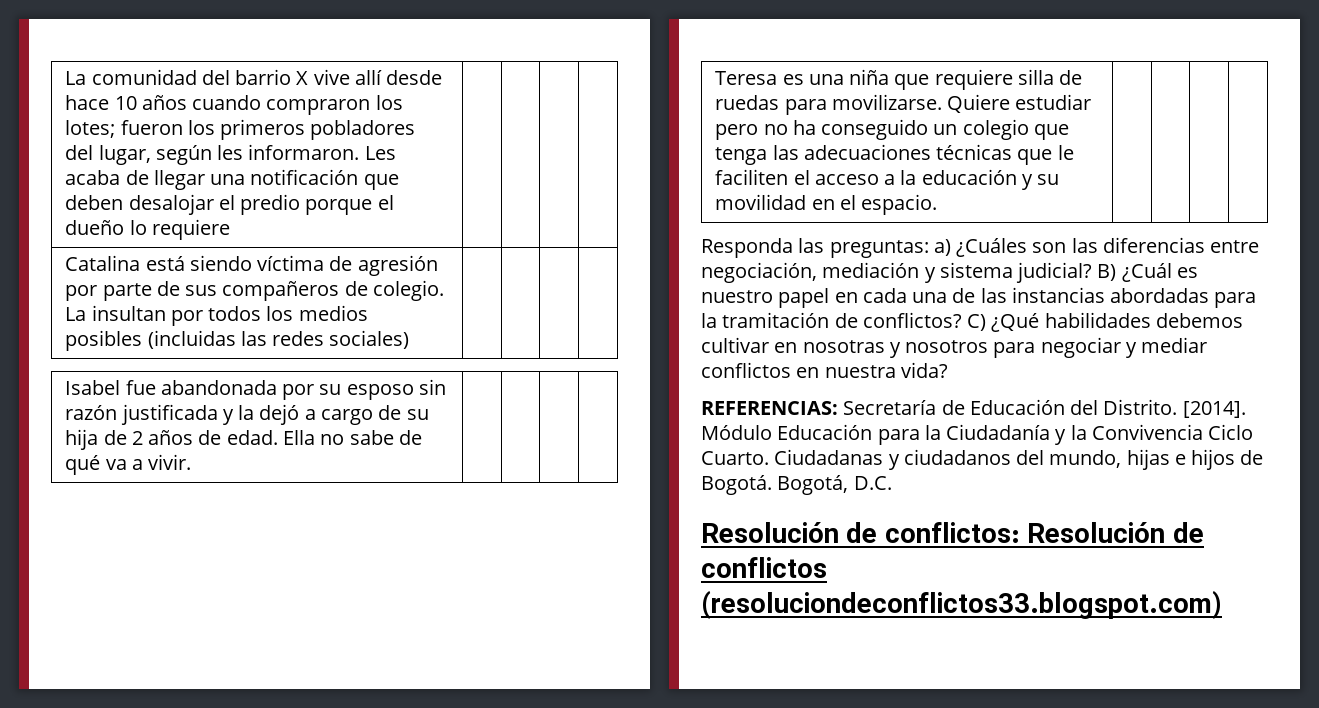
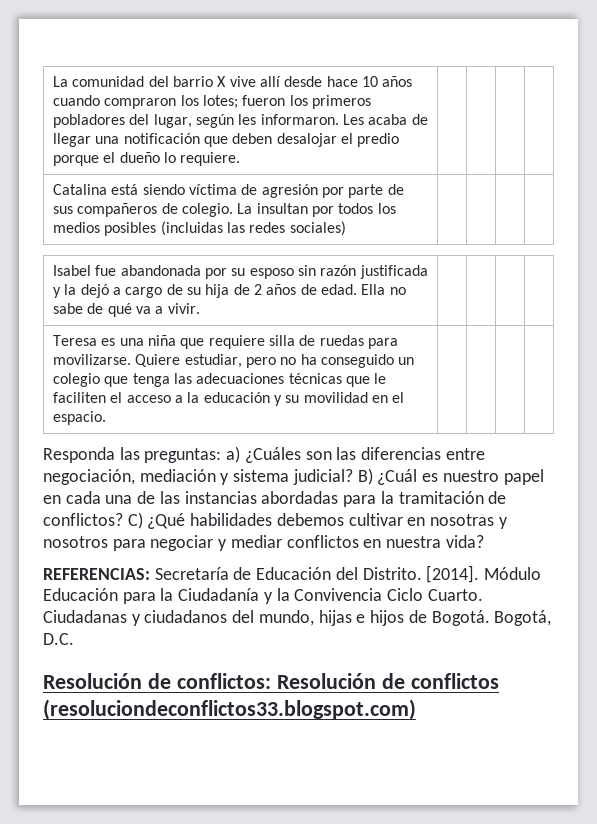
- La comunidad del barrio X vive allí desde hace 10 años cuando compraron los lotes; fueron los primeros pobladores del lugar, según les informaron. Les acaba de llegar una notificación que deben desalojar el predio porque el dueño lo requiere | | | |
+ La comunidad del barrio X vive allí desde hace 10 años cuando compraron los lotes; fueron los primeros pobladores del lugar, según les informaron. Les acaba de llegar una notificación que deben desalojar el predio porque el dueño lo requiere. | | | |
- Teresa es una niña que requiere silla de ruedas para movilizarse. Quiere estudiar pero no ha conseguido un colegio que tenga las adecuaciones técnicas que le faciliten el acceso a la educación y su movilidad en el espacio. | | | |
+ Teresa es una niña que requiere silla de ruedas para movilizarse. Quiere estudiar, pero no ha conseguido un colegio que tenga las adecuaciones técnicas que le faciliten el acceso a la educación y su movilidad en el espacio. | | | |

